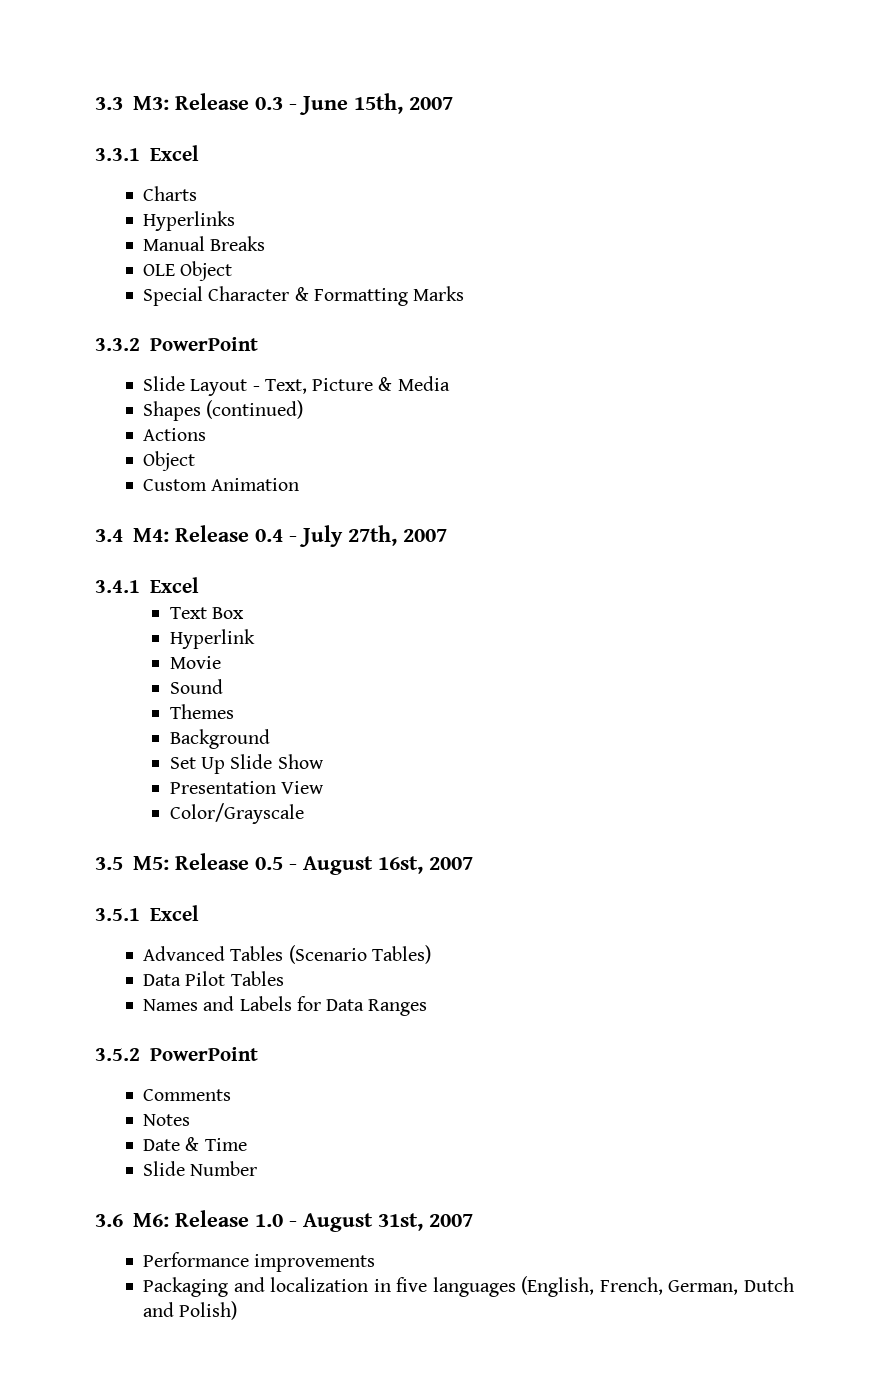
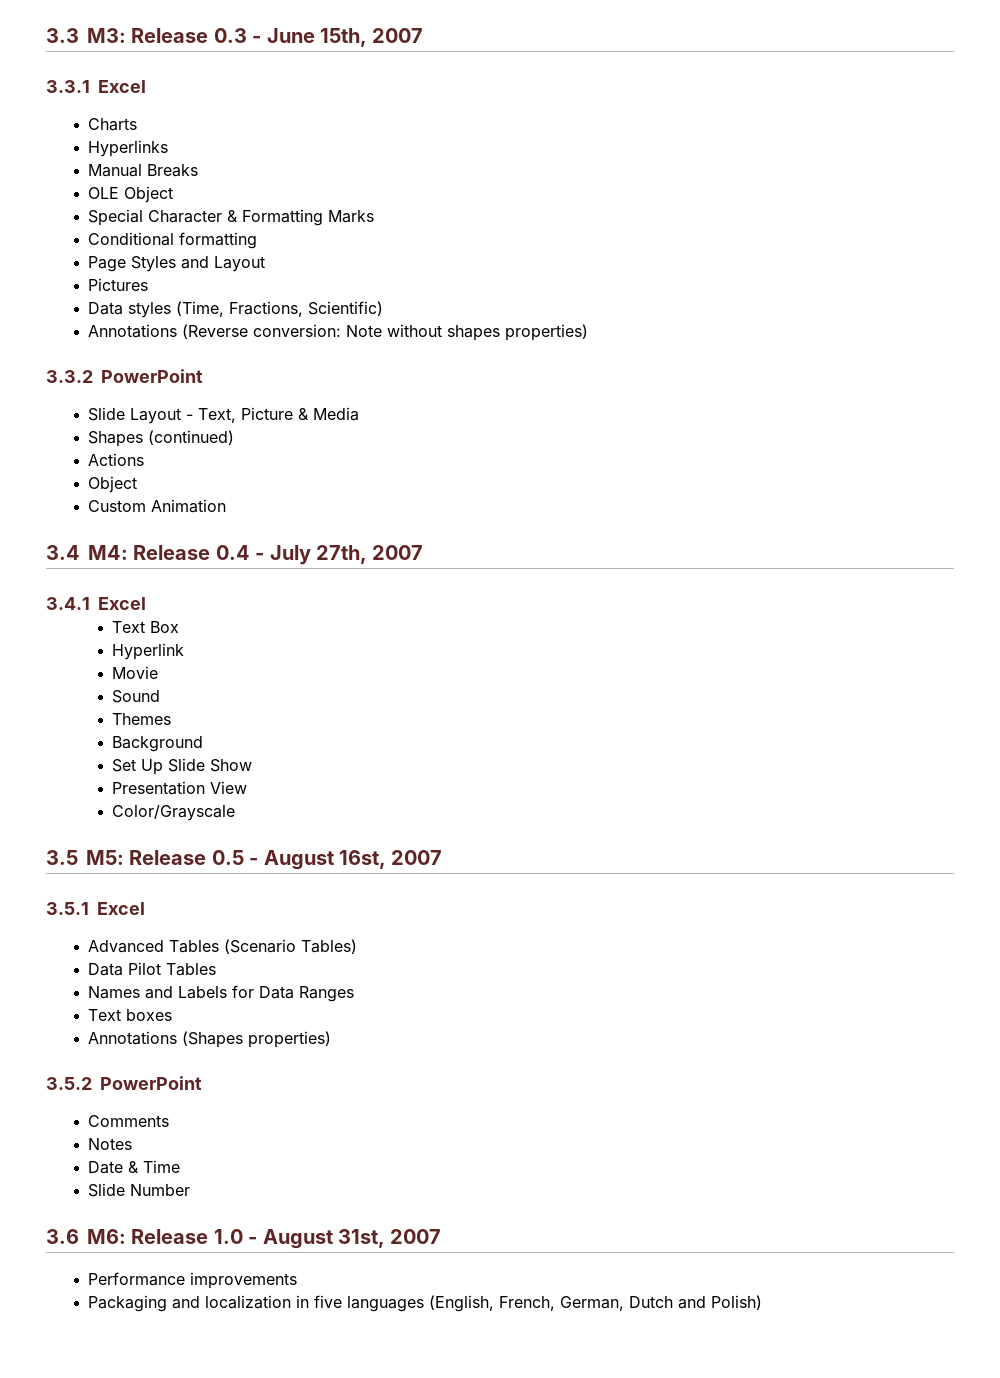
+ Conditional formatting
+ Page Styles and Layout
+ Pictures
+ Data styles (Time, Fractions, Scientific)
+ Annotations (Reverse conversion: Note without shapes properties)
+ Text boxes
+ Annotations (Shapes properties)

